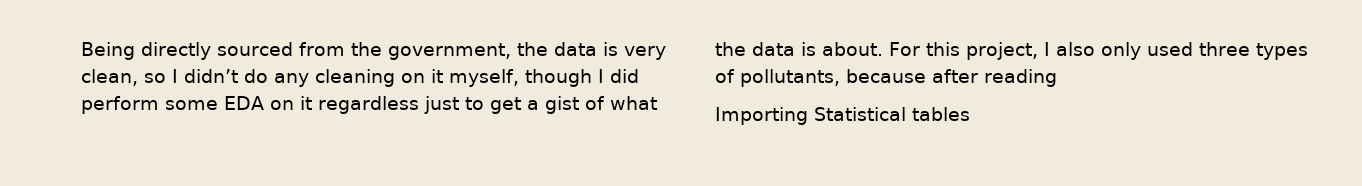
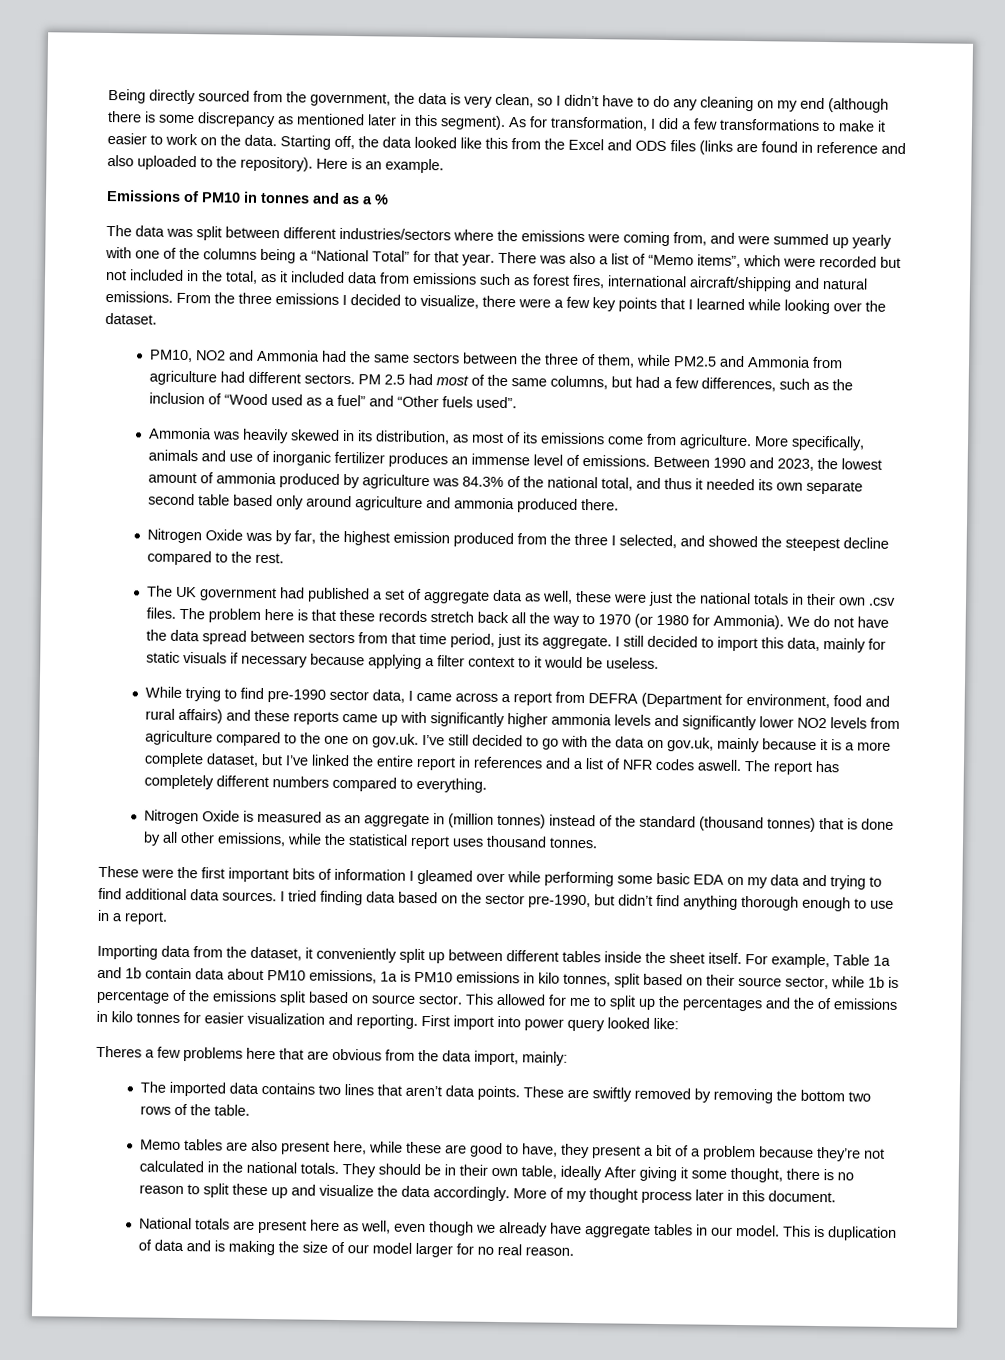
- Being directly sourced from the government, the data is very clean, so I didn’t do any cleaning on it myself, though I did perform some EDA on it regardless just to get a gist of what the data is about. For this project, I also only used three types of pollutants, because after reading
- Importing Statistical tables
+ Being directly sourced from the government, the data is very clean, so I didn’t have to do any cleaning on my end (although there is some discrepancy as mentioned later in this segment). As for transformation, I did a few transformations to make it easier to work on the data. Starting off, the data looked like this from the Excel and ODS files (links are found in reference and also uploaded to the repository). Here is an example.
+ Emissions of PM10 in tonnes and as a %
+ The data was split between different industries/sectors where the emissions were coming from, and were summed up yearly with one of the columns being a “National Total” for that year. There was also a list of “Memo items”, which were recorded but not included in the total, as it included data from emissions such as forest fires, international aircraft/shipping and natural emissions. From the three emissions I decided to visualize, there were a few key points that I learned while looking over the dataset.
+ PM10, NO2 and Ammonia had the same sectors between the three of them, while PM2.5 and Ammonia from agriculture had different sectors. PM 2.5 had most of the same columns, but had a few differences, such as the inclusion of “Wood used as a fuel” and “Other fuels used”.
+ Ammonia was heavily skewed in its distribution, as most of its emissions come from agriculture. More specifically, animals and use of inorganic fertilizer produces an immense level of emissions. Between 1990 and 2023, the lowest amount of ammonia produced by agriculture was 84.3% of the national total, and thus it needed its own separate second table based only around agriculture and ammonia produced there.
+ Nitrogen Oxide was by far, the highest emission produced from the three I selected, and showed the steepest decline compared to the rest.
+ The UK government had published a set of aggregate data as well, these were just the national totals in their own .csv files. The problem here is that these records stretch back all the way to 1970 (or 1980 for Ammonia). We do not have the data spread between sectors from that time period, just its aggregate. I still decided to import this data, mainly for static visuals if necessary because applying a filter context to it would be useless.
+ While trying to find pre-1990 sector data, I came across a report from DEFRA (Department for environment, food and rural affairs) and these reports came up with significantly higher ammonia levels and significantly lower NO2 levels from agriculture compared to the one on gov.uk. I’ve still decided to go with the data on gov.uk, mainly because it is a more complete dataset, but I’ve linked the entire report in references and a list of NFR codes aswell. The report has completely different numbers compared to everything.
+ Nitrogen Oxide is measured as an aggregate in (million tonnes) instead of the standard (thousand tonnes) that is done by all other emissions, while the statistical report uses thousand tonnes.
+ These were the first important bits of information I gleamed over while performing some basic EDA on my data and trying to find additional data sources. I tried finding data based on the sector pre-1990, but didn’t find anything thorough enough to use in a report.
+ Importing data from the dataset, it conveniently split up between different tables inside the sheet itself. For example, Table 1a and 1b contain data about PM10 emissions, 1a is PM10 emissions in kilo tonnes, split based on their source sector, while 1b is percentage of the emissions split based on source sector. This allowed for me to split up the percentages and the of emissions in kilo tonnes for easier visualization and reporting. First import into power query looked like:
+ Theres a few problems here that are obvious from the data import, mainly:
+ The imported data contains two lines that aren’t data points. These are swiftly removed by removing the bottom two rows of the table.
+ Memo tables are also present here, while these are good to have, they present a bit of a problem because they’re not calculated in the national totals. They should be in their own table, ideally After giving it some thought, there is no reason to split these up and visualize the data accordingly. More of my thought process later in this document.
+ National totals are present here as well, even though we already have aggregate tables in our model. This is duplication of data and is making the size of our model larger for no real reason.

